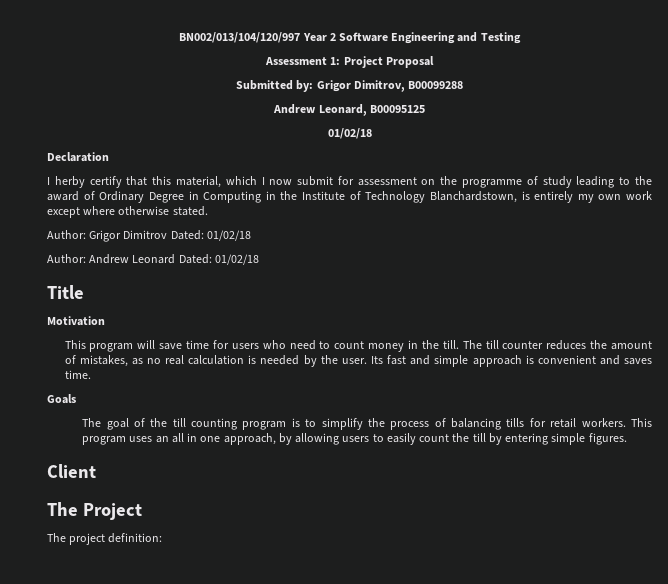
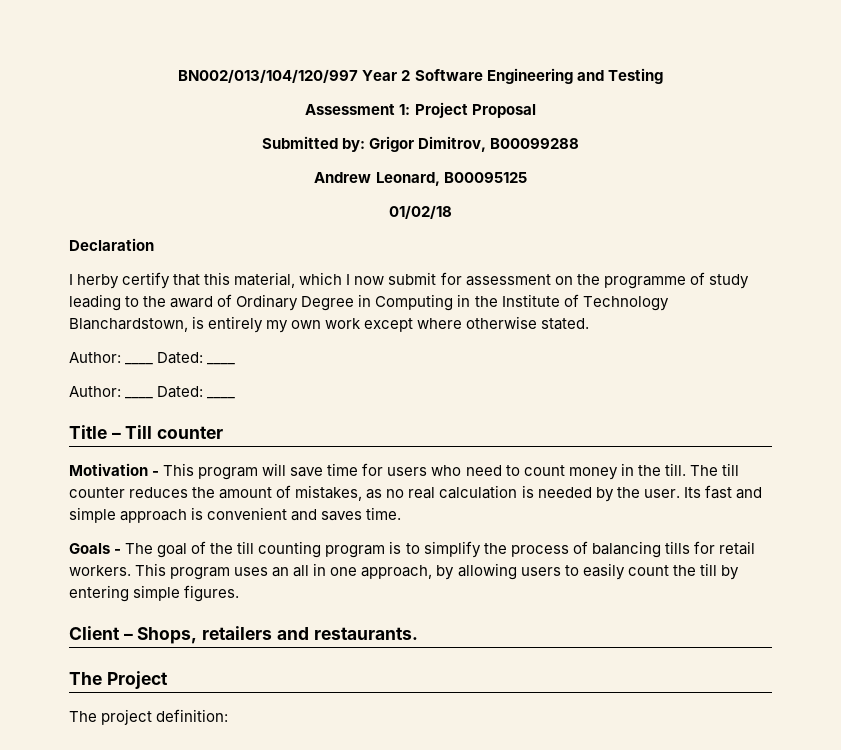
  I herby certify that this material, which I now submit for assessment on the programme of study leading to the award of Ordinary Degree in Computing in the Institute of Technology Blanchardstown, is entirely my own work except where otherwise stated.
- Author: Grigor Dimitrov Dated: 01/02/18
- Author: Andrew Leonard Dated: 01/02/18
- Title
+ Author: ____ Dated: ____
+ Author: ____ Dated: ____
+ Title – Till counter
- Motivation
- This program will save time for users who need to count money in the till.
+ Motivation - This program will save time for users who need to count money in the till.
- Goals
- The goal of the till counting program is to simplify the process of balancing tills for retail workers.
+ Goals - The goal of the till counting program is to simplify the process of balancing tills for retail workers.
- Client
+ Client – Shops, retailers and restaurants.

